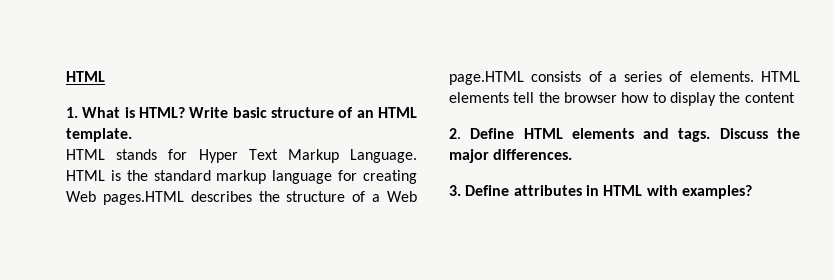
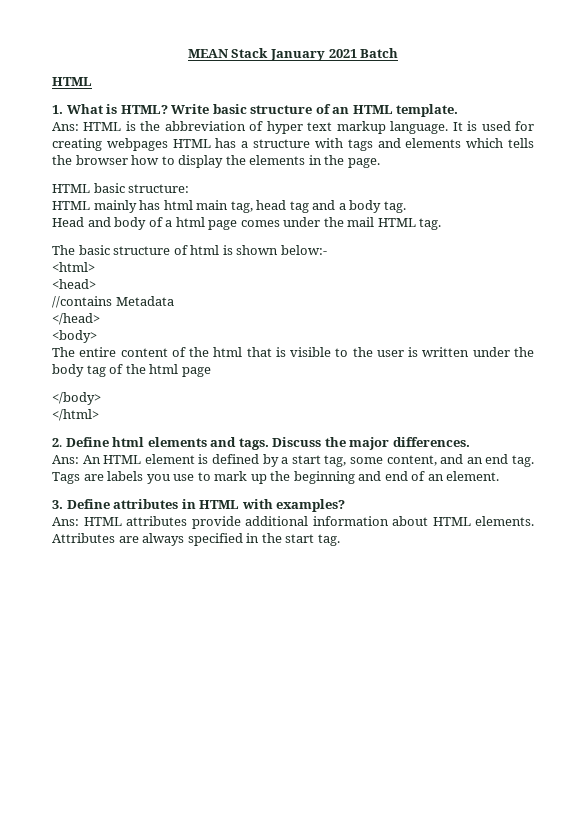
+ MEAN Stack January 2021 Batch
- HTML stands for Hyper Text Markup Language. HTML is the standard markup language for creating Web pages.HTML describes the structure of a Web page.HTML consists of a series of elements. HTML elements tell the browser how to display the content
+ Ans: HTML is the abbreviation of hyper text markup language. It is used for creating webpages HTML has a structure with tags and elements which tells the browser how to display the elements in the page.
+ HTML basic structure:
+ HTML mainly has html main tag, head tag and a body tag.
+ Head and body of a html page comes under the mail HTML tag.
+ The basic structure of html is shown below:-
+ <html>
+ <head>
+ //contains Metadata
+ </head>
+ <body>
+ The entire content of the html that is visible to the user is written under the body tag of the html page
+ </body>
+ </html>
- 2. Define HTML elements and tags.
+ 2. Define html elements and tags.
+ Ans: An HTML element is defined by a start tag, some content, and an end tag. Tags are labels you use to mark up the beginning and end of an element.
+ Ans: HTML attributes provide additional information about HTML elements. Attributes are always specified in the start tag.

